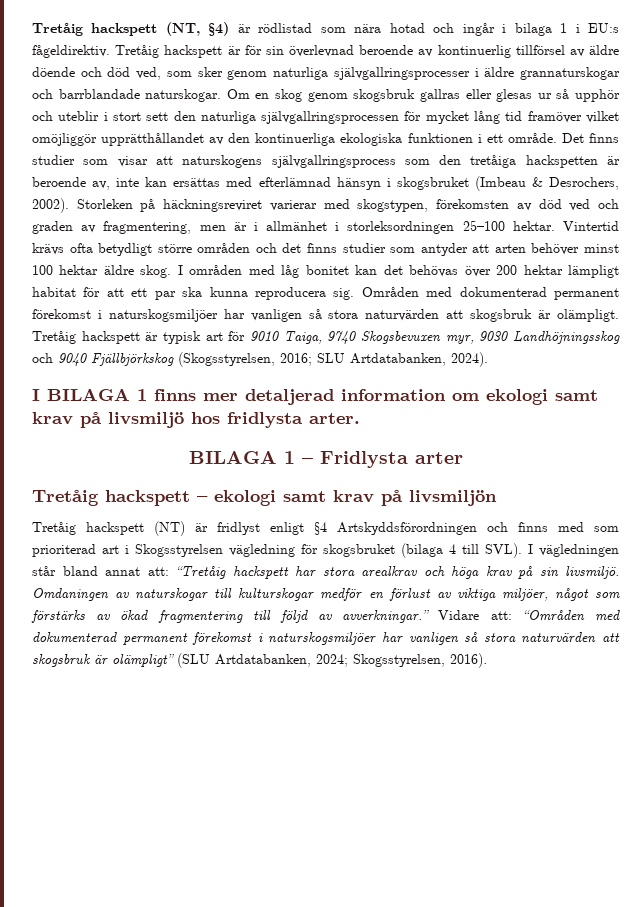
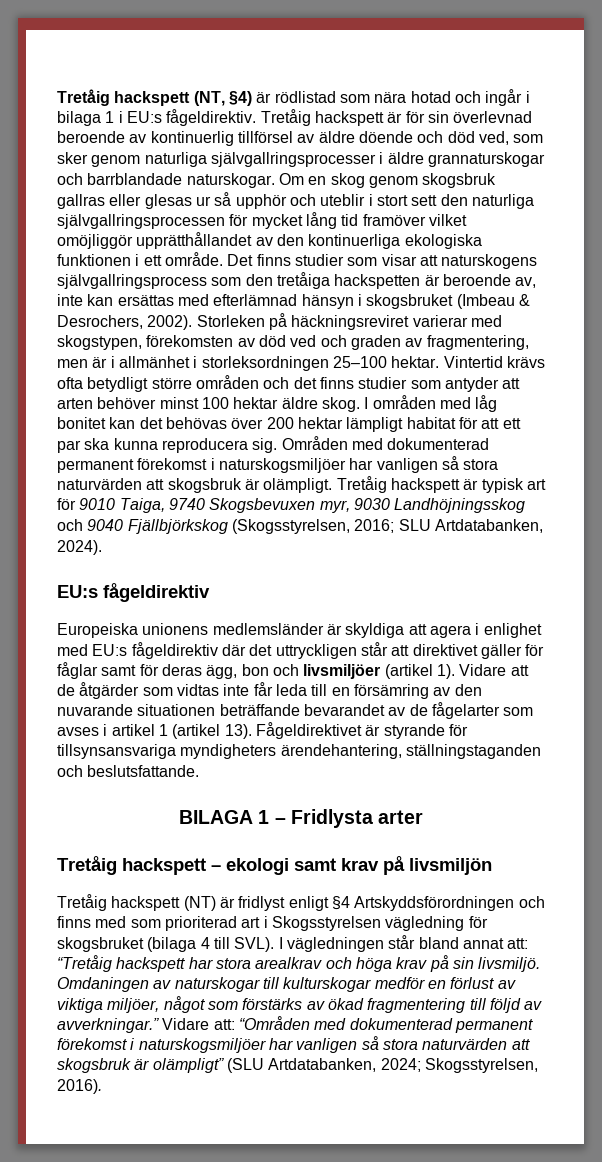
  Tretåig hackspett är typisk art för 9010 Taiga, 9740 Skogsbevuxen myr, 9030 Landhöjningsskog och 9040 Fjällbjörkskog (Skogsstyrelsen, 2016; SLU Artdatabanken, 2024).
- I BILAGA 1 finns mer detaljerad information om ekologi samt krav på livsmiljö hos fridlysta arter.
+ EU:s fågeldirektiv
+ Europeiska unionens medlemsländer är skyldiga att agera i enlighet med EU:s fågeldirektiv där det uttryckligen står att direktivet gäller för fåglar samt för deras ägg, bon och livsmiljöer (artikel 1). Vidare att de åtgärder som vidtas inte får leda till en försämring av den nuvarande situationen beträffande bevarandet av de fågelarter som avses i artikel 1 (artikel 13). Fågeldirektivet är styrande för tillsynsansvariga myndigheters ärendehantering, ställningstaganden och beslutsfattande.

